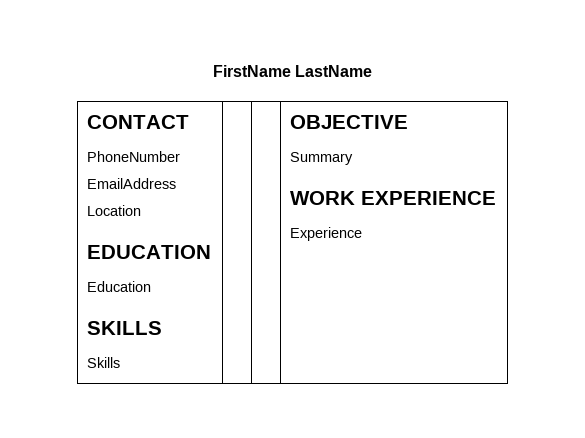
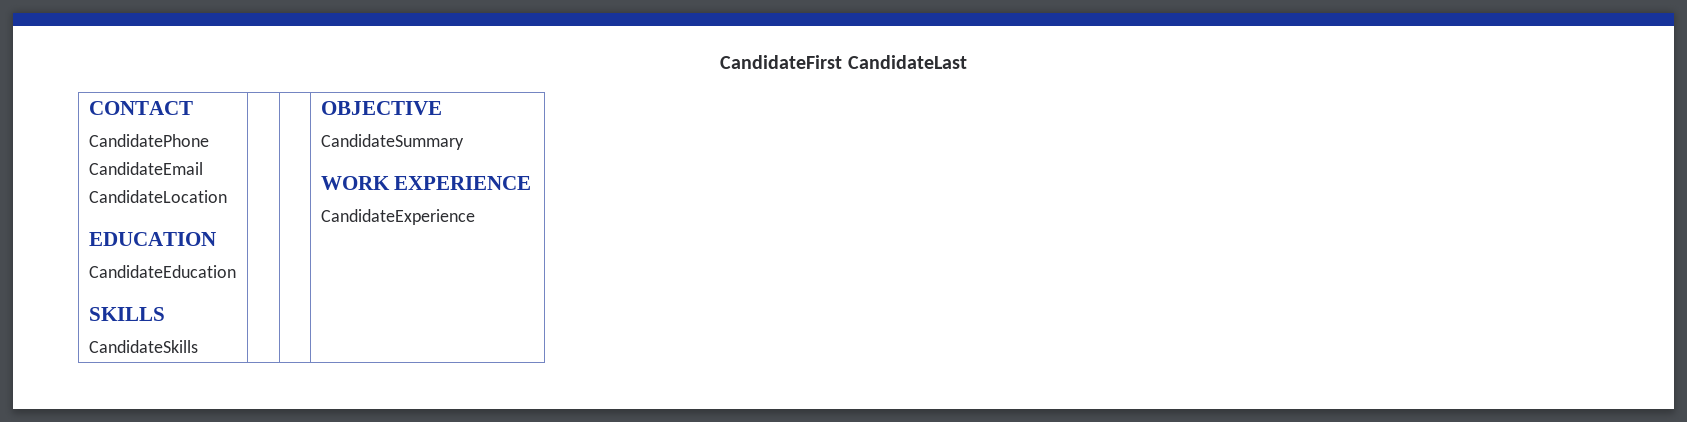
- FirstName LastName
+ CandidateFirst CandidateLast
  CONTACT
- PhoneNumber
- EmailAddress
- Location
+ CandidatePhone
+ CandidateEmail
+ CandidateLocation
  EDUCATION
- Education
+ CandidateEducation
  SKILLS
- Skills | | | OBJECTIVE
- Summary
+ CandidateSkills | | | OBJECTIVE
+ CandidateSummary
  WORK EXPERIENCE
- Experience
+ CandidateExperience

